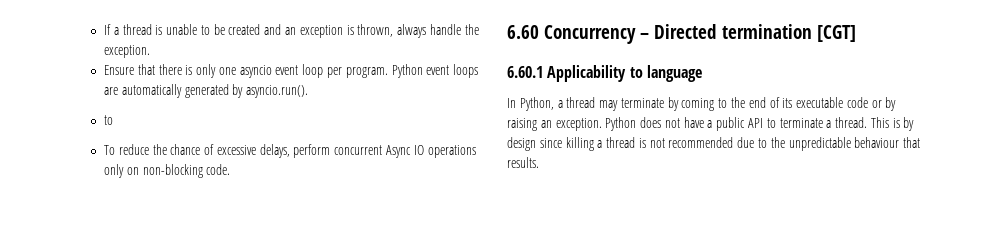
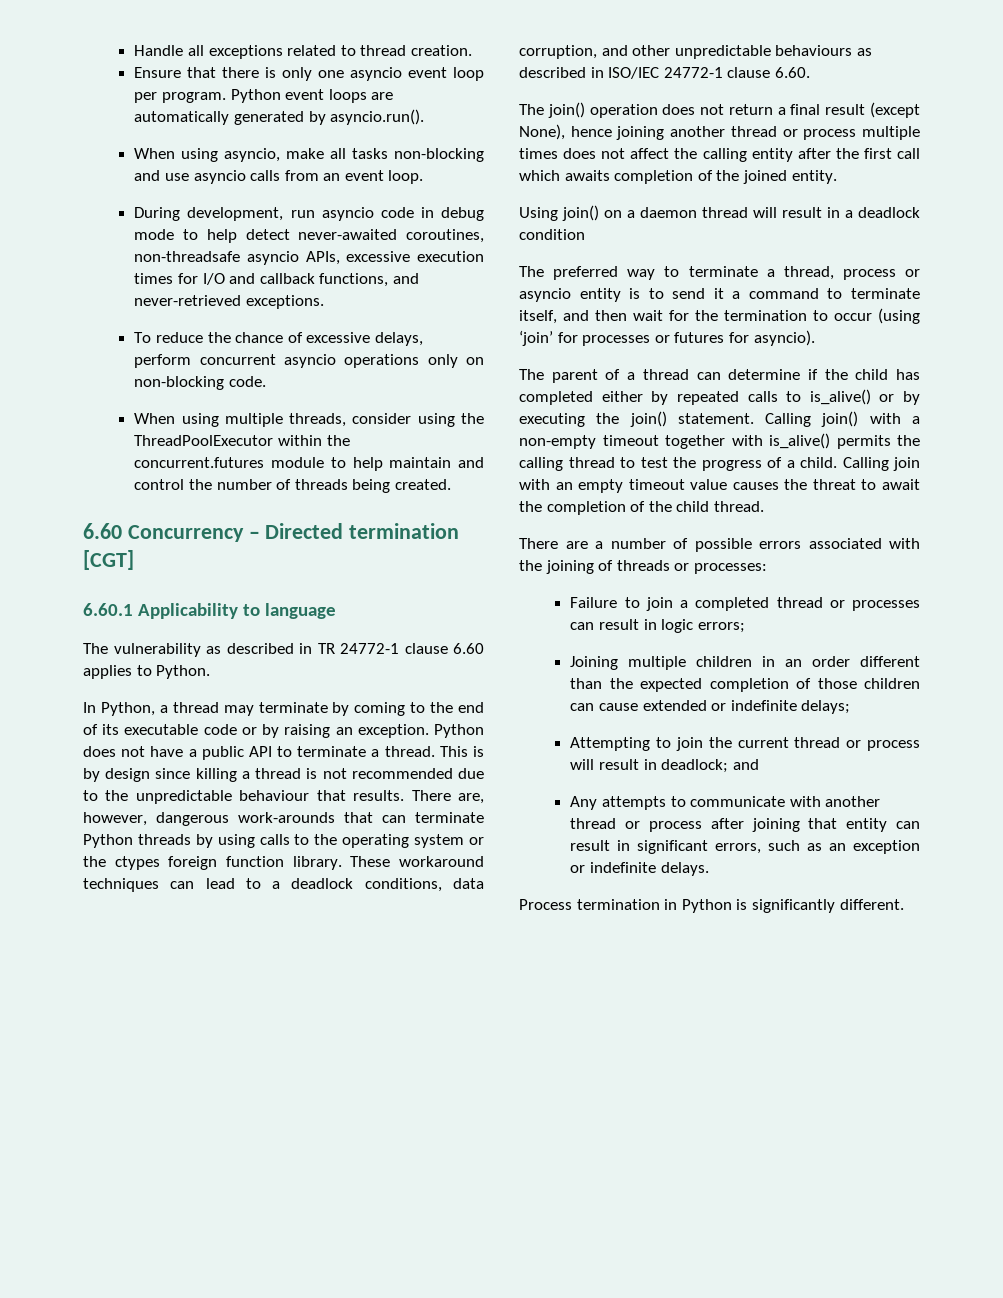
- If a thread is unable to be created and an exception is thrown, always handle the exception.
+ Handle all exceptions related to thread creation.
  Python event loops are automatically generated by asyncio.run().
- to
+ When using asyncio, make all tasks non-blocking and use asyncio calls from an event loop.
+ During development, run asyncio code in debug mode to help detect never-awaited coroutines, non-threadsafe asyncio APIs, excessive execution times for I/O and callback functions, and never-retrieved exceptions.
- To reduce the chance of excessive delays, perform concurrent Async IO operations only on non-blocking code.
+ To reduce the chance of excessive delays, perform concurrent asyncio operations only on non-blocking code.
+ When using multiple threads, consider using the ThreadPoolExecutor within the concurrent.futures module to help maintain and control the number of threads being created.
+ The vulnerability as described in TR 24772-1 clause 6.60 applies to Python.
+ There are, however, dangerous work-arounds that can terminate Python threads by using calls to the operating system or the ctypes foreign function library. These workaround techniques can lead to a deadlock conditions, data corruption, and other unpredictable behaviours as described in ISO/IEC 24772-1 clause 6.60.
+ The join() operation does not return a final result (except None), hence joining another thread or process multiple times does not affect the calling entity after the first call which awaits completion of the joined entity.
+ Using join() on a daemon thread will result in a deadlock condition
+ The preferred way to terminate a thread, process or asyncio entity is to send it a command to terminate itself, and then wait for the termination to occur (using ‘join’ for processes or futures for asyncio).
+ The parent of a thread can determine if the child has completed either by repeated calls to is_alive() or by executing the join() statement. Calling join() with a non-empty timeout together with is_alive() permits the calling thread to test the progress of a child. Calling join with an empty timeout value causes the threat to await the completion of the child thread.
+ There are a number of possible errors associated with the joining of threads or processes:
+ Failure to join a completed thread or processes can result in logic errors;
+ Joining multiple children in an order different than the expected completion of those children can cause extended or indefinite delays;
+ Attempting to join the current thread or process will result in deadlock; and
+ Any attempts to communicate with another thread or process after joining that entity can result in significant errors, such as an exception or indefinite delays.
+ Process termination in Python is significantly different.

